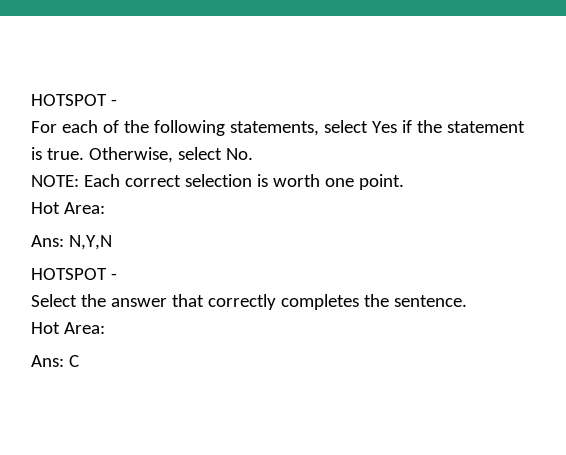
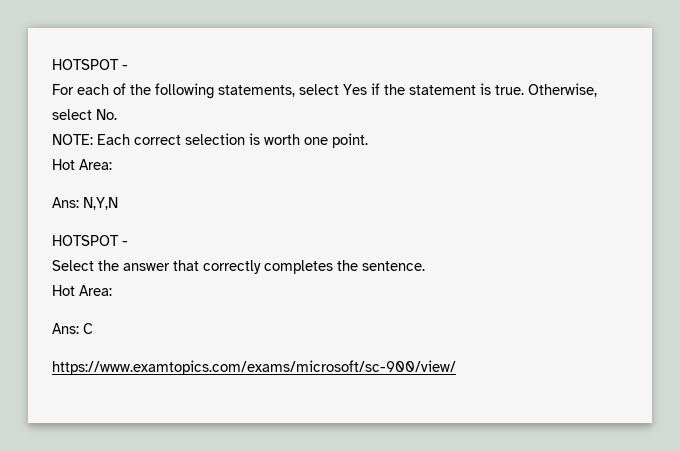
+ https://www.examtopics.com/exams/microsoft/sc-900/view/

